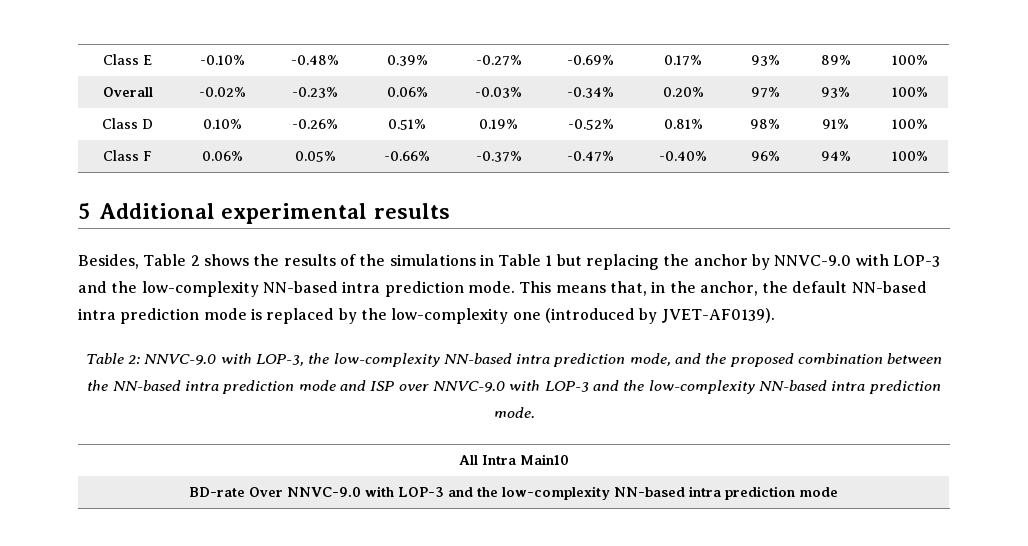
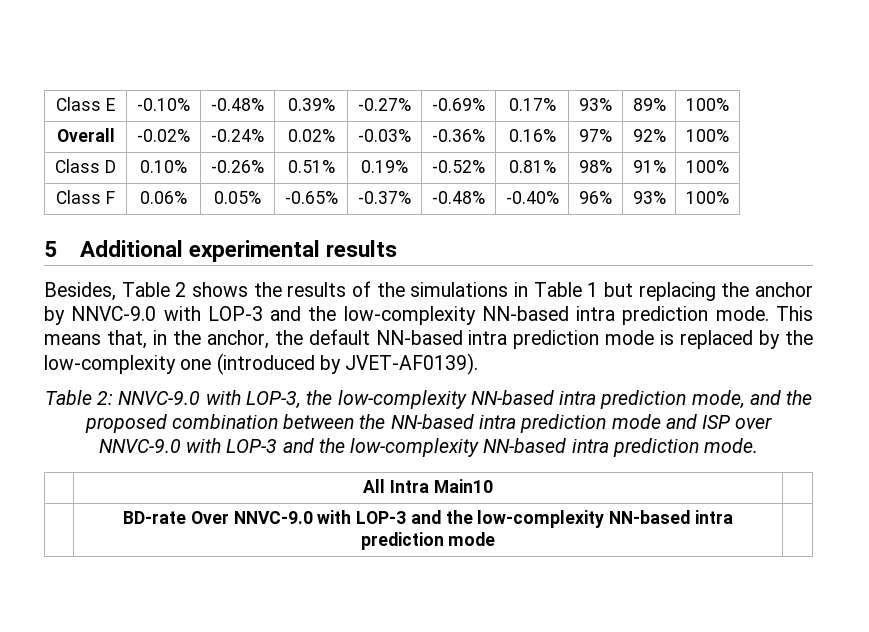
- Overall | -0.02% | -0.23% | 0.06% | -0.03% | -0.34% | 0.20% | 97% | 93% | 100%
+ Overall | -0.02% | -0.24% | 0.02% | -0.03% | -0.36% | 0.16% | 97% | 92% | 100%
- Class F | 0.06% | 0.05% | -0.66% | -0.37% | -0.47% | -0.40% | 96% | 94% | 100%
+ Class F | 0.06% | 0.05% | -0.65% | -0.37% | -0.48% | -0.40% | 96% | 93% | 100%

